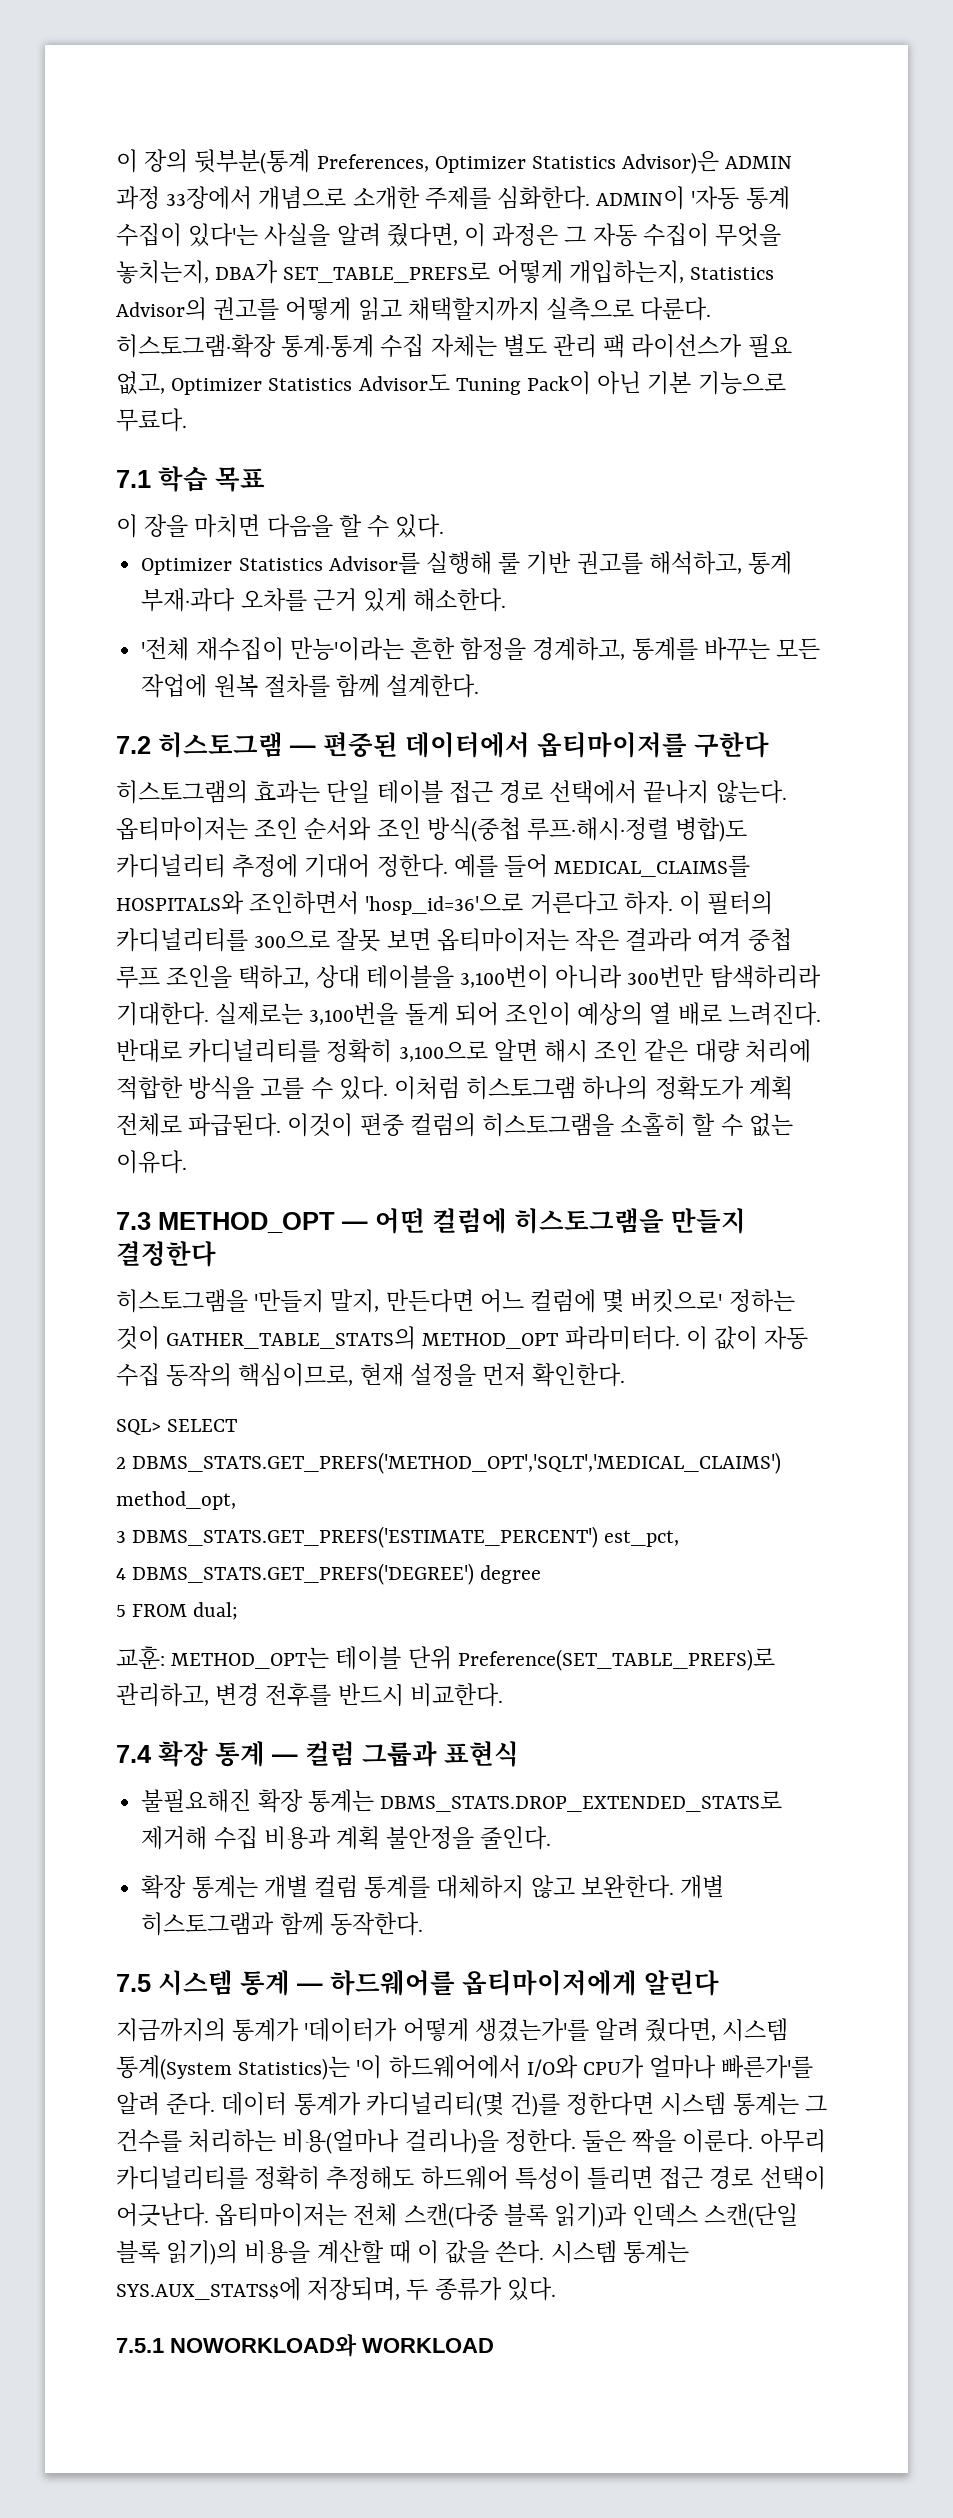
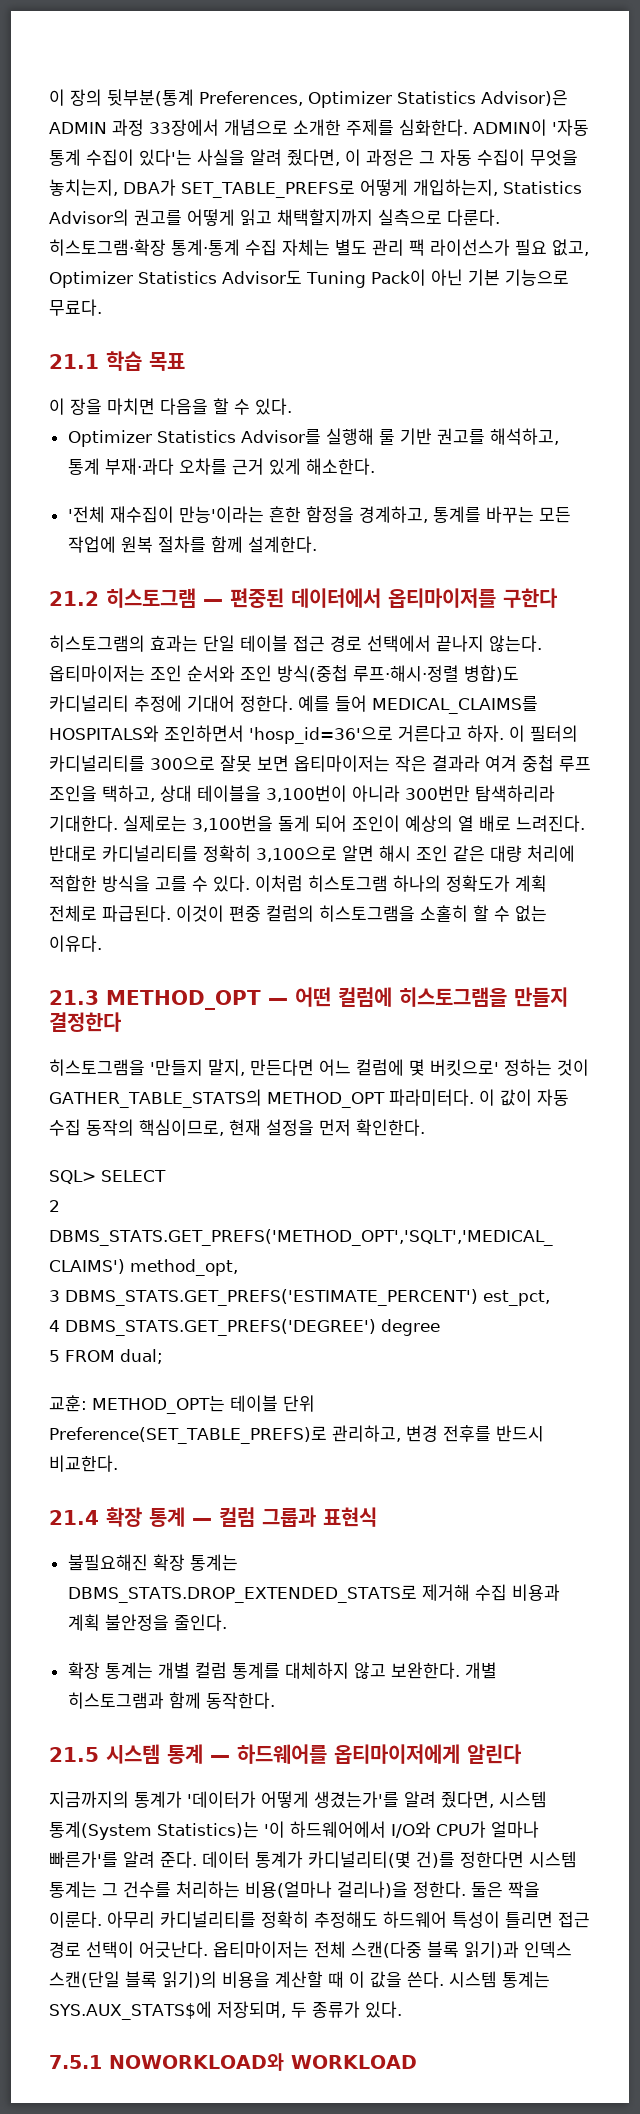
- 7.1 학습 목표
+ 21.1 학습 목표
- 7.2 히스토그램 — 편중된 데이터에서 옵티마이저를 구한다
+ 21.2 히스토그램 — 편중된 데이터에서 옵티마이저를 구한다
- 7.3 METHOD_OPT — 어떤 컬럼에 히스토그램을 만들지 결정한다
+ 21.3 METHOD_OPT — 어떤 컬럼에 히스토그램을 만들지 결정한다
- 7.4 확장 통계 — 컬럼 그룹과 표현식
+ 21.4 확장 통계 — 컬럼 그룹과 표현식
- 7.5 시스템 통계 — 하드웨어를 옵티마이저에게 알린다
+ 21.5 시스템 통계 — 하드웨어를 옵티마이저에게 알린다

